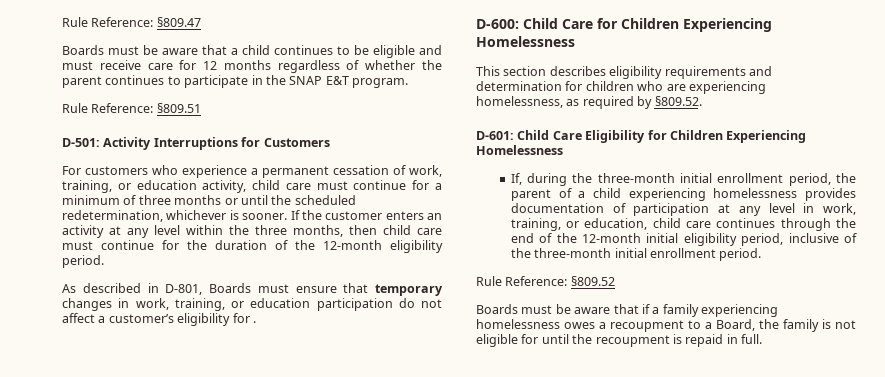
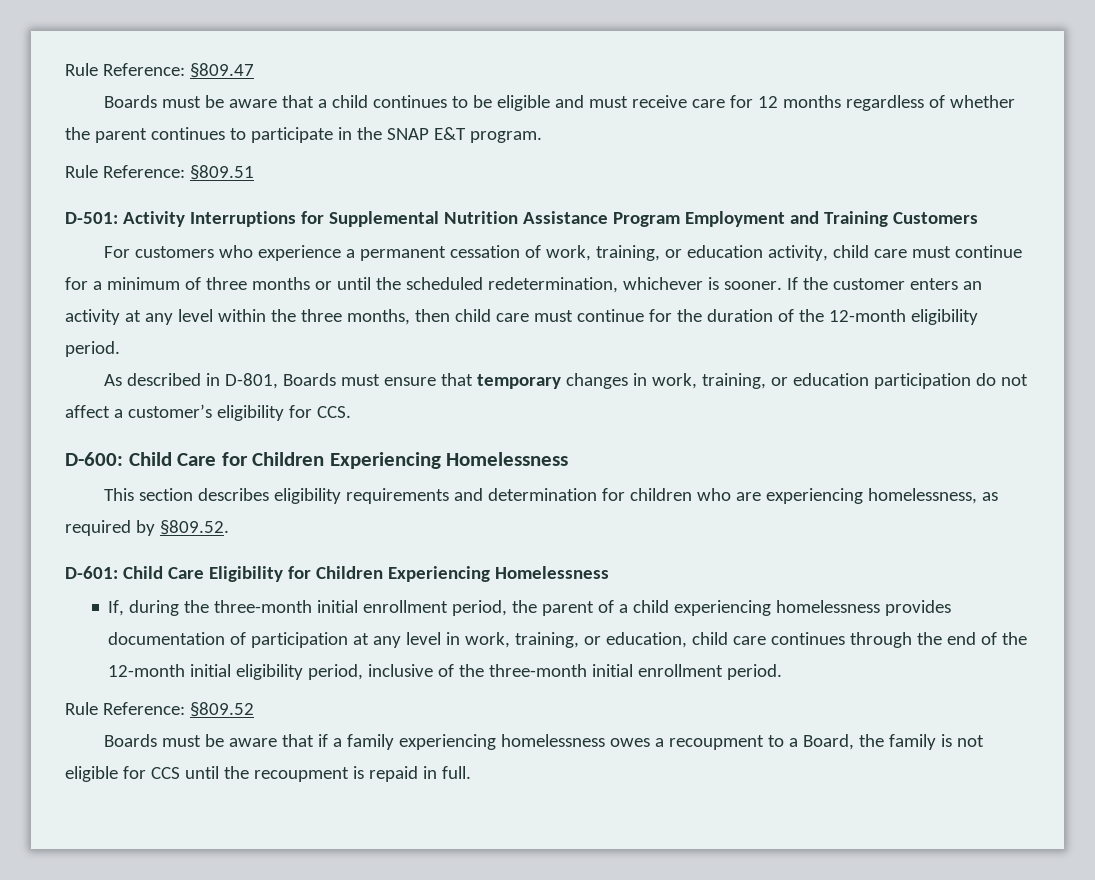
- D-501: Activity Interruptions for Customers
+ D-501: Activity Interruptions for Supplemental Nutrition Assistance Program Employment and Training Customers
- As described in D-801, Boards must ensure that temporary changes in work, training, or education participation do not affect a customer’s eligibility for .
+ As described in D-801, Boards must ensure that temporary changes in work, training, or education participation do not affect a customer’s eligibility for CCS.
- Boards must be aware that if a family experiencing homelessness owes a recoupment to a Board, the family is not eligible for until the recoupment is repaid in full.
+ Boards must be aware that if a family experiencing homelessness owes a recoupment to a Board, the family is not eligible for CCS until the recoupment is repaid in full.

